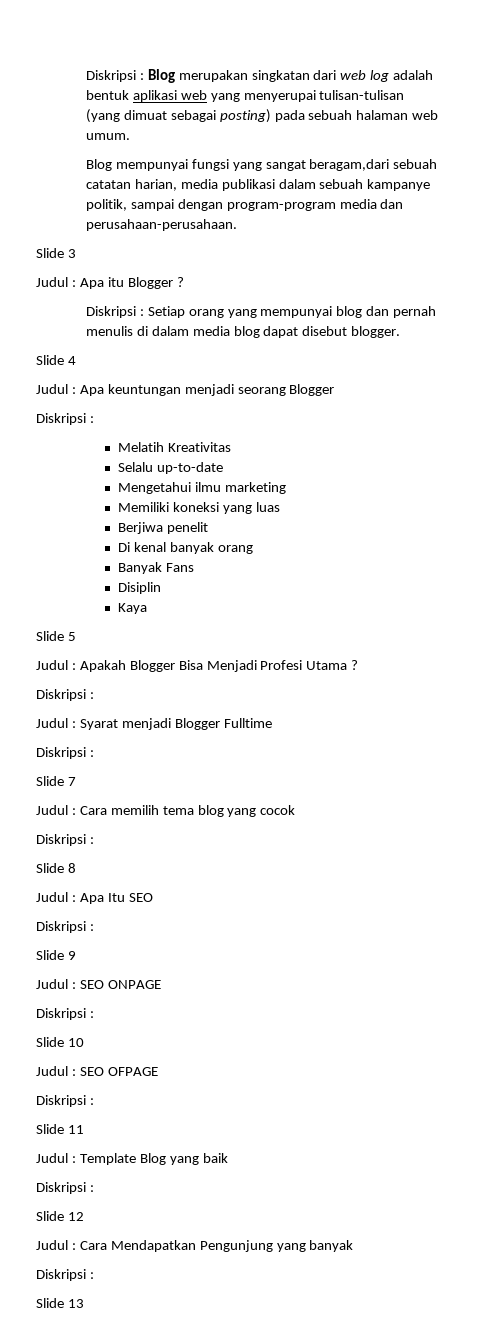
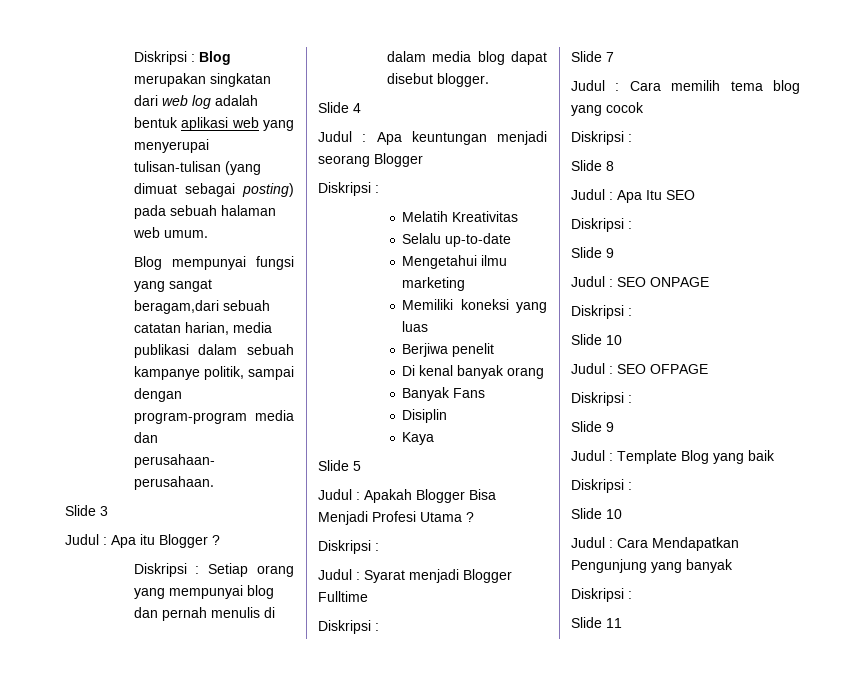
  Judul : SEO OFPAGE
  Diskripsi :
- Slide 11
+ Slide 9
  Judul : Template Blog yang baik
  Diskripsi :
- Slide 12
+ Slide 10
- Slide 13
+ Slide 11

